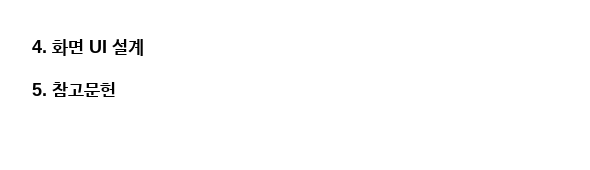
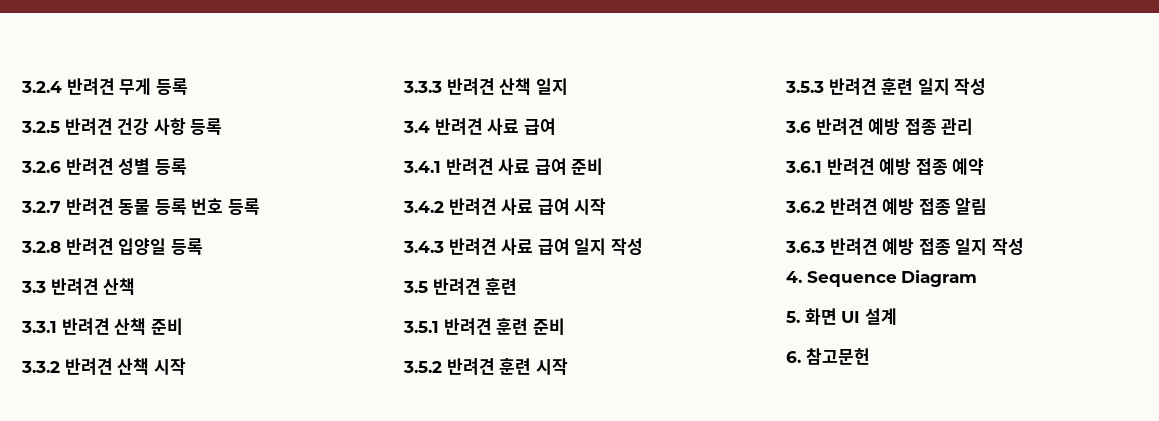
- 4. 화면 UI 설계
+ 3.2.4 반려견 무게 등록
+ 3.2.5 반려견 건강 사항 등록
+ 3.2.6 반려견 성별 등록
+ 3.2.7 반려견 동물 등록 번호 등록
+ 3.2.8 반려견 입양일 등록
+ 3.3 반려견 산책
+ 3.3.1 반려견 산책 준비
+ 3.3.2 반려견 산책 시작
+ 3.3.3 반려견 산책 일지
+ 3.4 반려견 사료 급여
+ 3.4.1 반려견 사료 급여 준비
+ 3.4.2 반려견 사료 급여 시작
+ 3.4.3 반려견 사료 급여 일지 작성
+ 3.5 반려견 훈련
+ 3.5.1 반려견 훈련 준비
+ 3.5.2 반려견 훈련 시작
+ 3.5.3 반려견 훈련 일지 작성
+ 3.6 반려견 예방 접종 관리
+ 3.6.1 반려견 예방 접종 예약
+ 3.6.2 반려견 예방 접종 알림
+ 3.6.3 반려견 예방 접종 일지 작성
+ 4. Sequence Diagram
+ 5. 화면 UI 설계
- 5. 참고문헌
+ 6. 참고문헌

